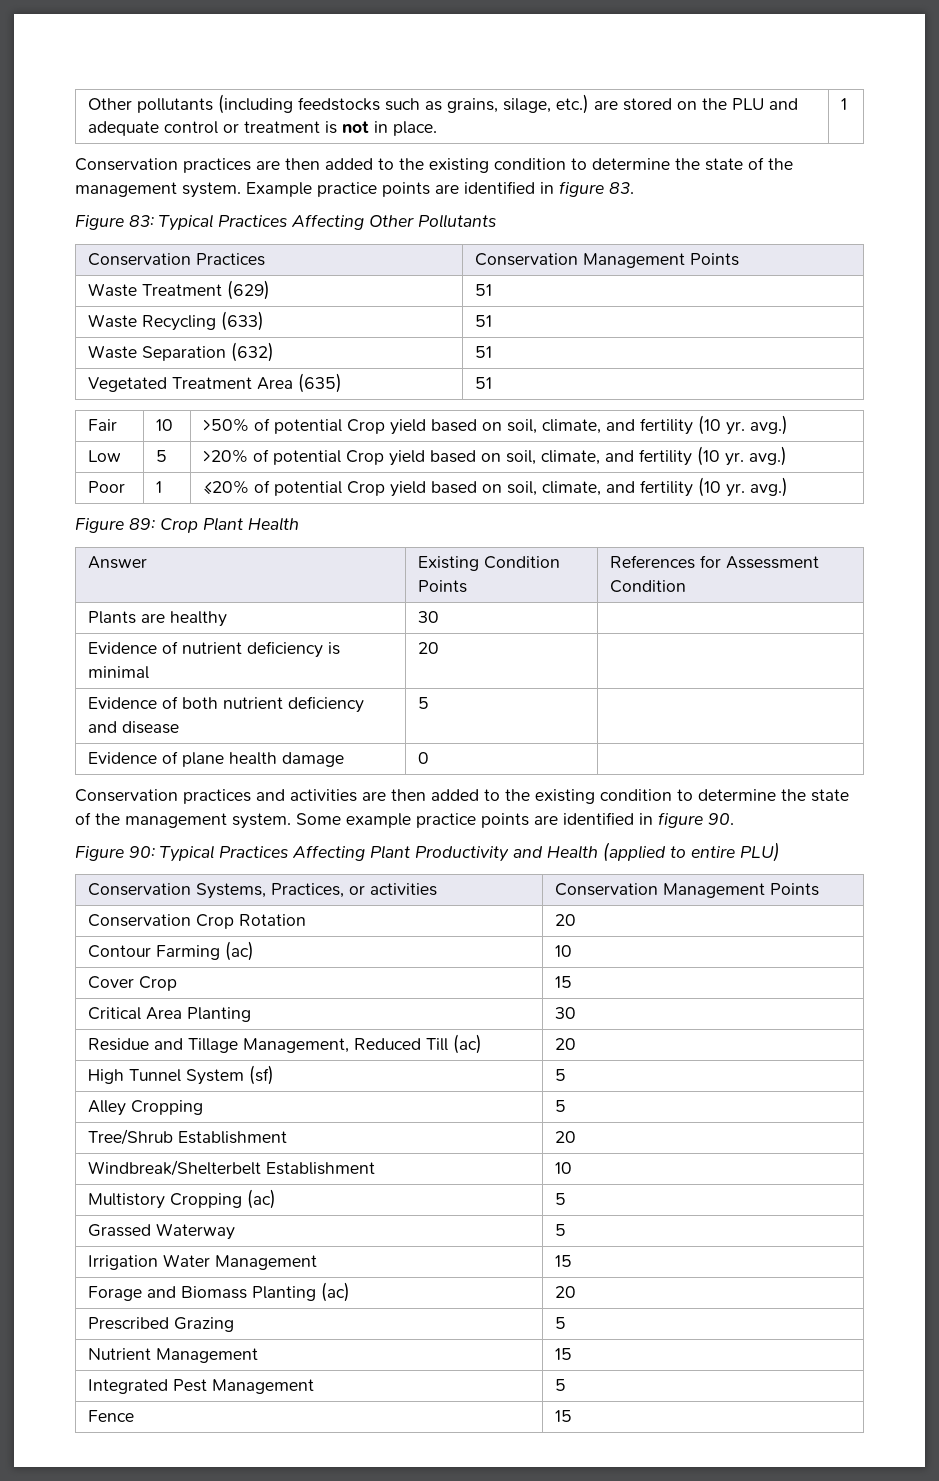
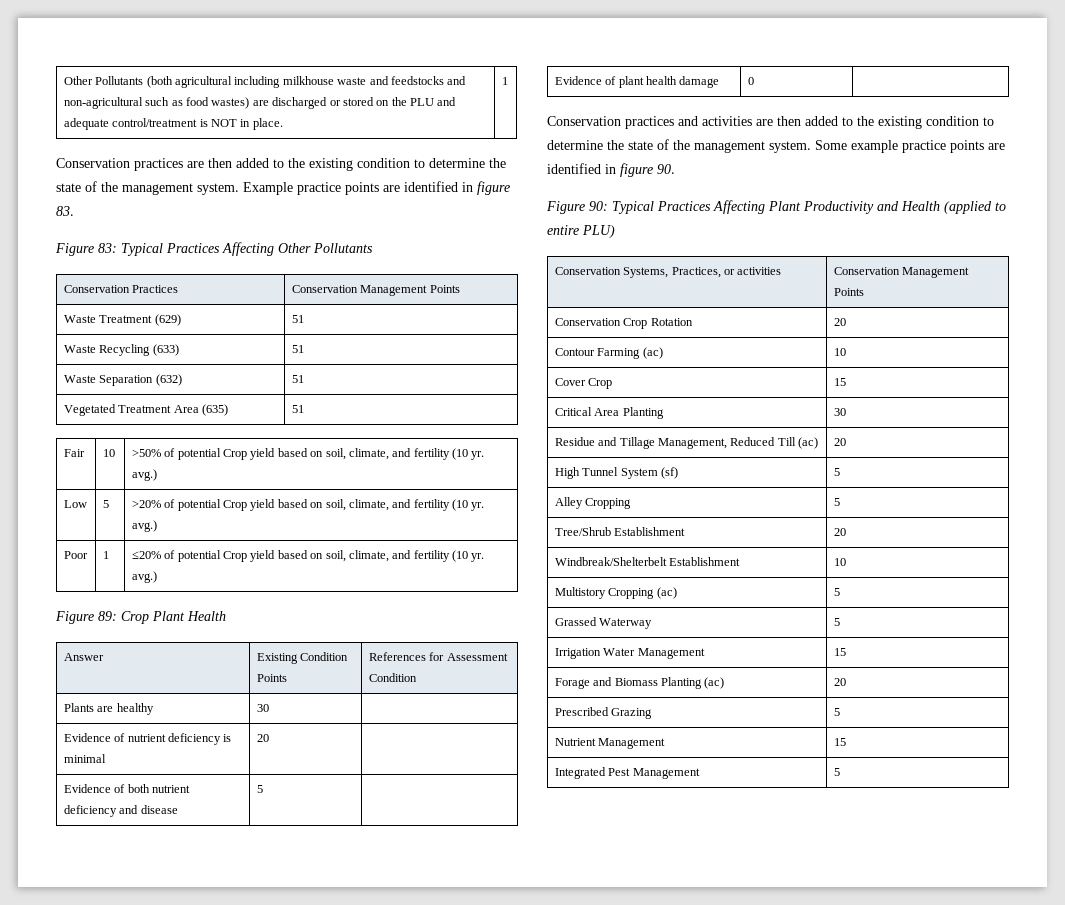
- Other pollutants (including feedstocks such as grains, silage, etc.) are stored on the PLU and adequate control or treatment is not in place. | 1
+ Other Pollutants (both agricultural including milkhouse waste and feedstocks and non-agricultural such as food wastes) are discharged or stored on the PLU and adequate control/treatment is NOT in place. | 1
- Evidence of plane health damage | 0 |
+ Evidence of plant health damage | 0 |
- Fence | 15

